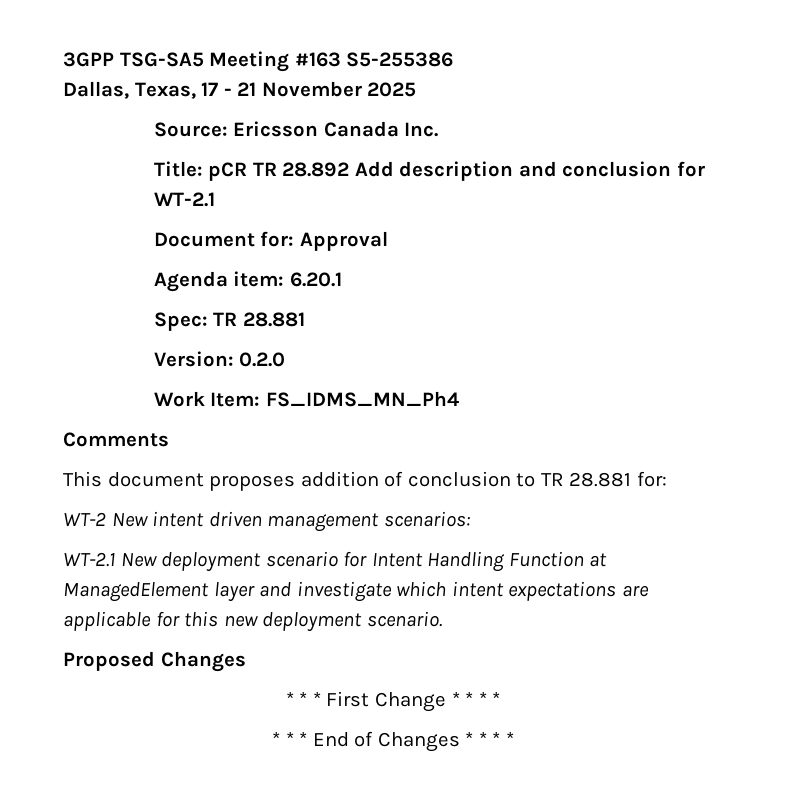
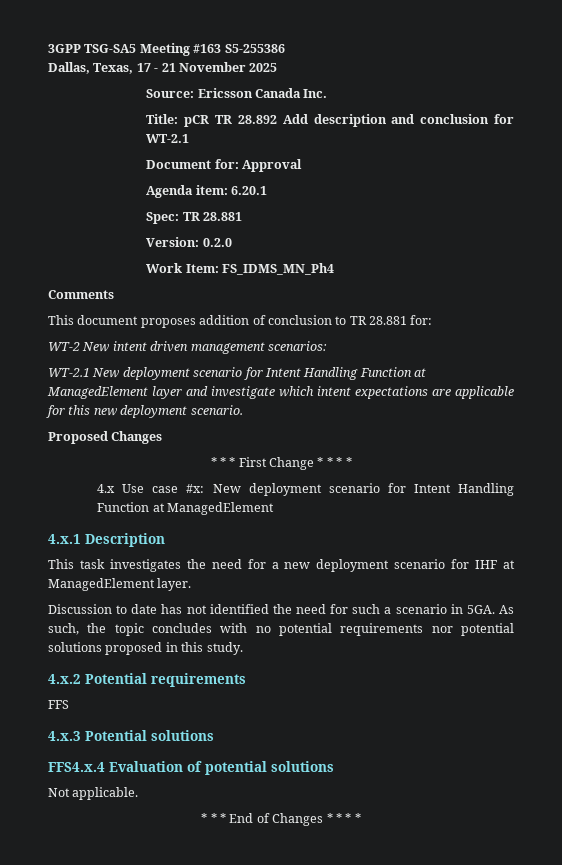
+ 4.x Use case #x: New deployment scenario for Intent Handling Function at ManagedElement
+ 4.x.1 Description
+ This task investigates the need for a new deployment scenario for IHF at ManagedElement layer.
+ Discussion to date has not identified the need for such a scenario in 5GA. As such, the topic concludes with no potential requirements nor potential solutions proposed in this study.
+ 4.x.2 Potential requirements
+ FFS
+ 4.x.3 Potential solutions
+ FFS4.x.4 Evaluation of potential solutions
+ Not applicable.

